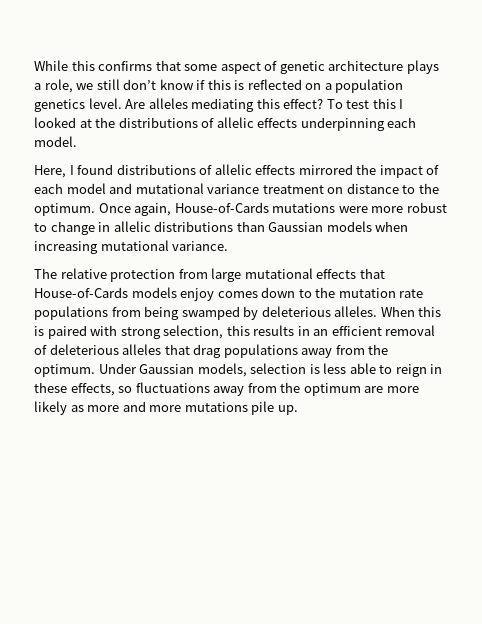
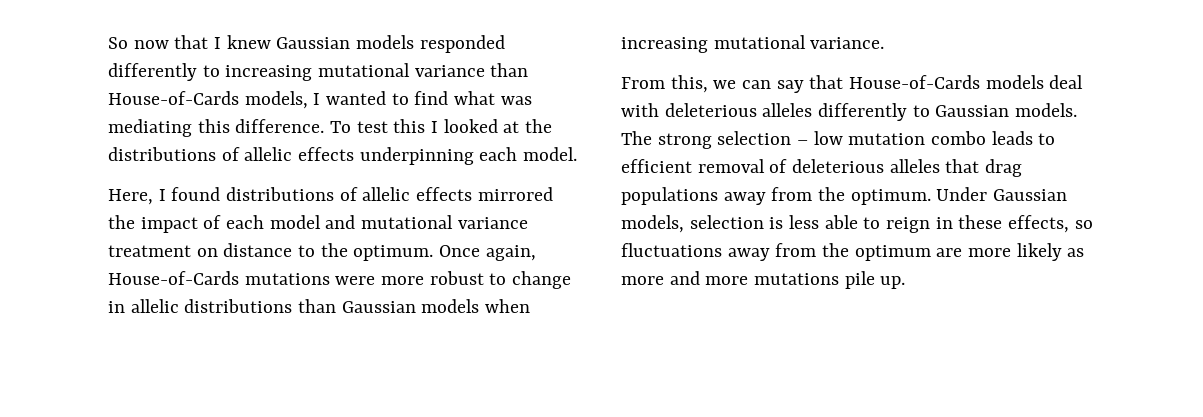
- While this confirms that some aspect of genetic architecture plays a role, we still don’t know if this is reflected on a population genetics level. Are alleles mediating this effect?
+ So now that I knew Gaussian models responded differently to increasing mutational variance than House-of-Cards models, I wanted to find what was mediating this difference.
- The relative protection from large mutational effects that House-of-Cards models enjoy comes down to the mutation rate populations from being swamped by deleterious alleles. When this is paired with strong selection, this results in an efficient removal of deleterious alleles that drag populations away from the optimum.
+ From this, we can say that House-of-Cards models deal with deleterious alleles differently to Gaussian models. The strong selection – low mutation combo leads to efficient removal of deleterious alleles that drag populations away from the optimum.

